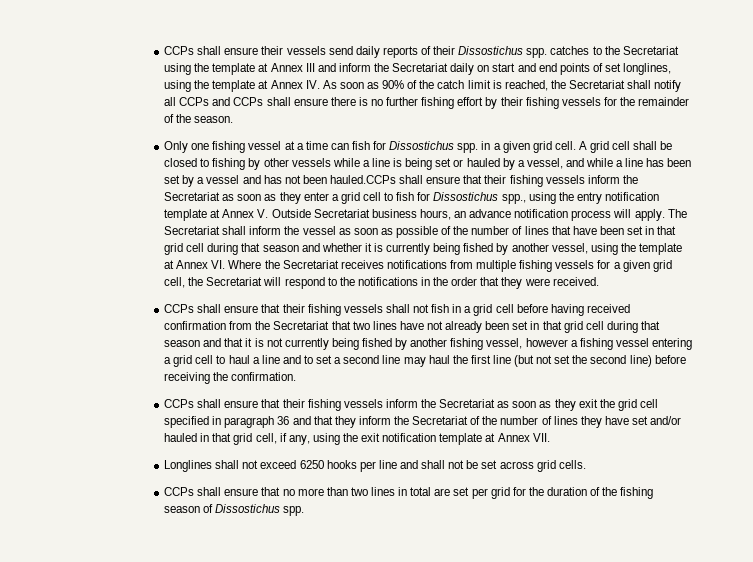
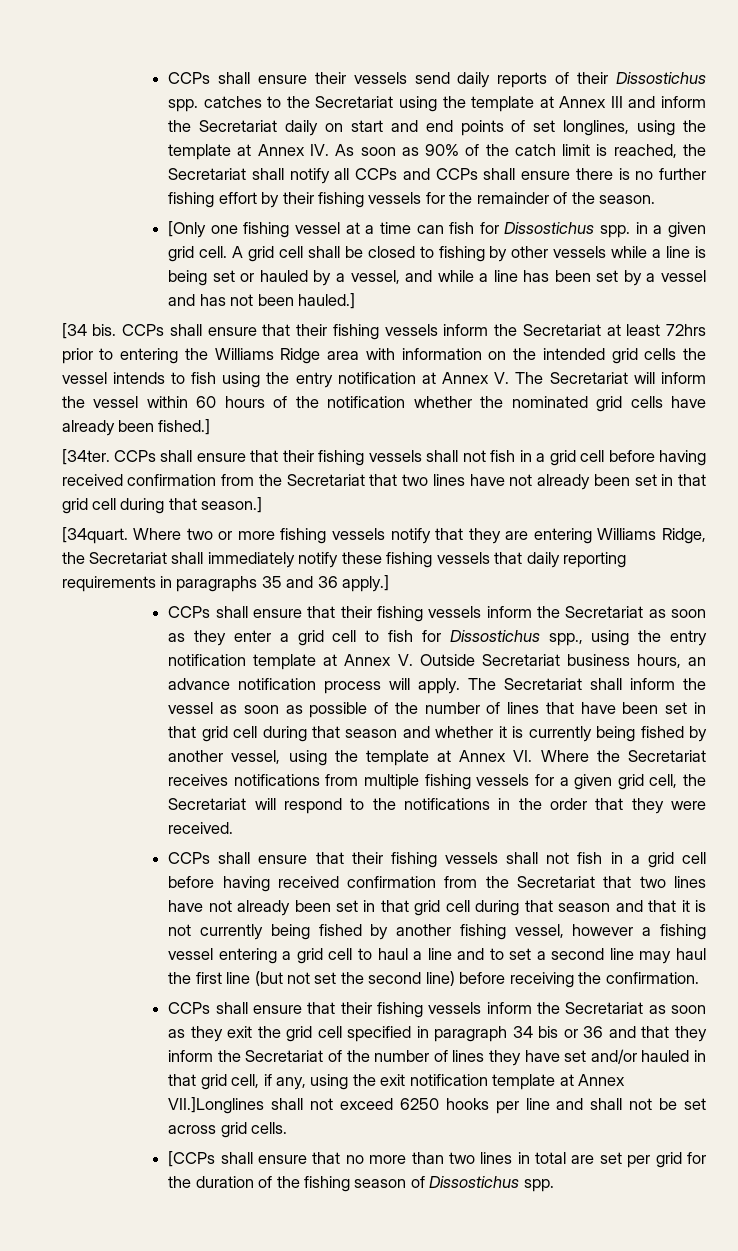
- Only one fishing vessel at a time can fish for Dissostichus spp. in a given grid cell.
+ [Only one fishing vessel at a time can fish for Dissostichus spp. in a given grid cell.
- A grid cell shall be closed to fishing by other vessels while a line is being set or hauled by a vessel, and while a line has been set by a vessel and has not been hauled.CCPs shall ensure that their fishing vessels inform the Secretariat as soon as they enter a grid cell to fish for Dissostichus spp., using the entry notification template at Annex V. Outside Secretariat business hours, an advance notification process will apply.
+ A grid cell shall be closed to fishing by other vessels while a line is being set or hauled by a vessel, and while a line has been set by a vessel and has not been hauled.]
+ [34 bis. CCPs shall ensure that their fishing vessels inform the Secretariat at least 72hrs prior to entering the Williams Ridge area with information on the intended grid cells the vessel intends to fish using the entry notification at Annex V. The Secretariat will inform the vessel within 60 hours of the notification whether the nominated grid cells have already been fished.]
+ [34ter. CCPs shall ensure that their fishing vessels shall not fish in a grid cell before having received confirmation from the Secretariat that two lines have not already been set in that grid cell during that season.]
+ [34quart. Where two or more fishing vessels notify that they are entering Williams Ridge, the Secretariat shall immediately notify these fishing vessels that daily reporting requirements in paragraphs 35 and 36 apply.]
+ CCPs shall ensure that their fishing vessels inform the Secretariat as soon as they enter a grid cell to fish for Dissostichus spp., using the entry notification template at Annex V. Outside Secretariat business hours, an advance notification process will apply.
- CCPs shall ensure that their fishing vessels inform the Secretariat as soon as they exit the grid cell specified in paragraph 36 and that they inform the Secretariat of the number of lines they have set and/or hauled in that grid cell, if any, using the exit notification template at Annex VII.
- Longlines shall not exceed 6250 hooks per line and shall not be set across grid cells.
+ CCPs shall ensure that their fishing vessels inform the Secretariat as soon as they exit the grid cell specified in paragraph 34 bis or 36 and that they inform the Secretariat of the number of lines they have set and/or hauled in that grid cell, if any, using the exit notification template at Annex VII.]Longlines shall not exceed 6250 hooks per line and shall not be set across grid cells.
- CCPs shall ensure that no more than two lines in total are set per grid for the duration of the fishing season of Dissostichus spp.
+ [CCPs shall ensure that no more than two lines in total are set per grid for the duration of the fishing season of Dissostichus spp.

